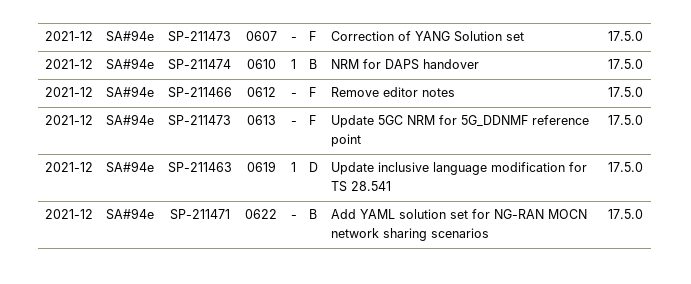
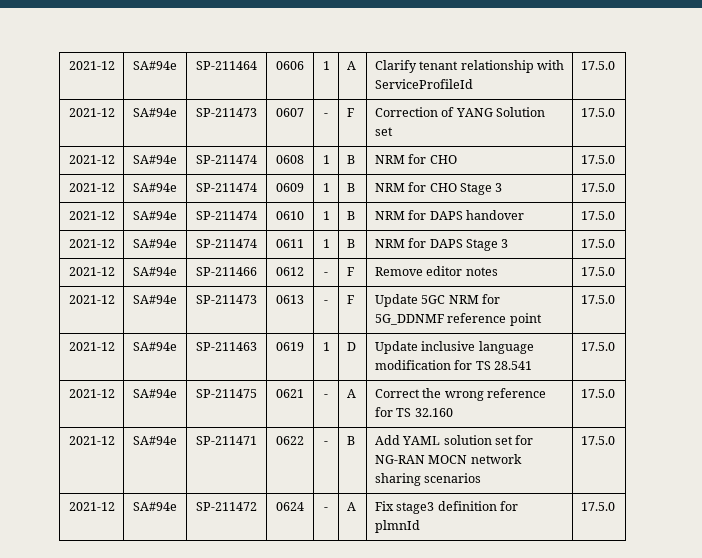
+ 2021-12 | SA#94e | SP-211464 | 0606 | 1 | A | Clarify tenant relationship with ServiceProfileId | 17.5.0
+ 2021-12 | SA#94e | SP-211474 | 0608 | 1 | B | NRM for CHO | 17.5.0
+ 2021-12 | SA#94e | SP-211474 | 0609 | 1 | B | NRM for CHO Stage 3 | 17.5.0
+ 2021-12 | SA#94e | SP-211474 | 0611 | 1 | B | NRM for DAPS Stage 3 | 17.5.0
+ 2021-12 | SA#94e | SP-211475 | 0621 | - | A | Correct the wrong reference for TS 32.160 | 17.5.0
+ 2021-12 | SA#94e | SP-211472 | 0624 | - | A | Fix stage3 definition for plmnId | 17.5.0

